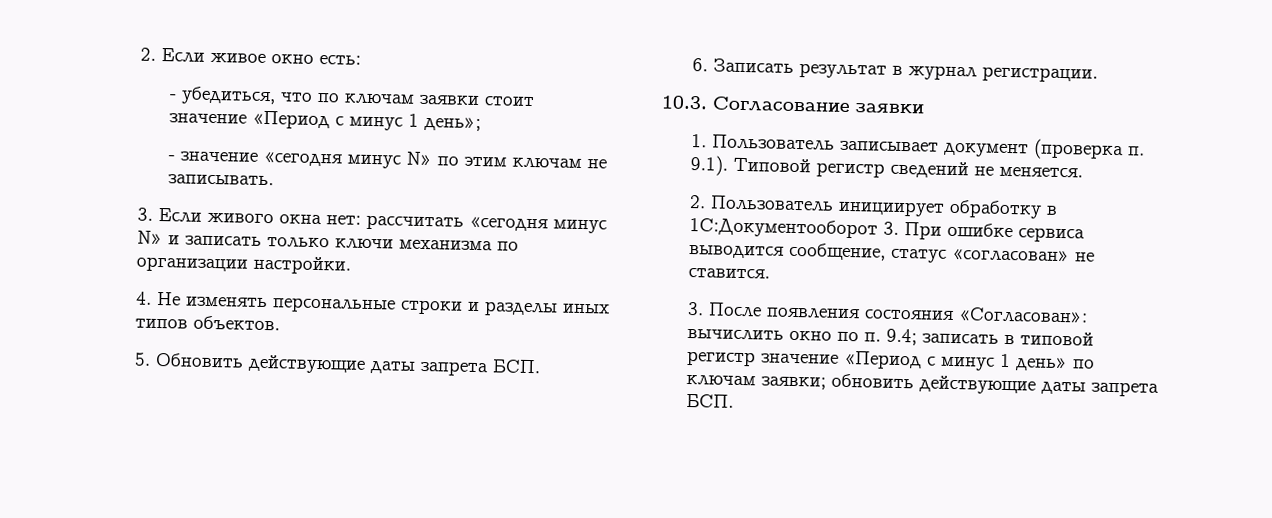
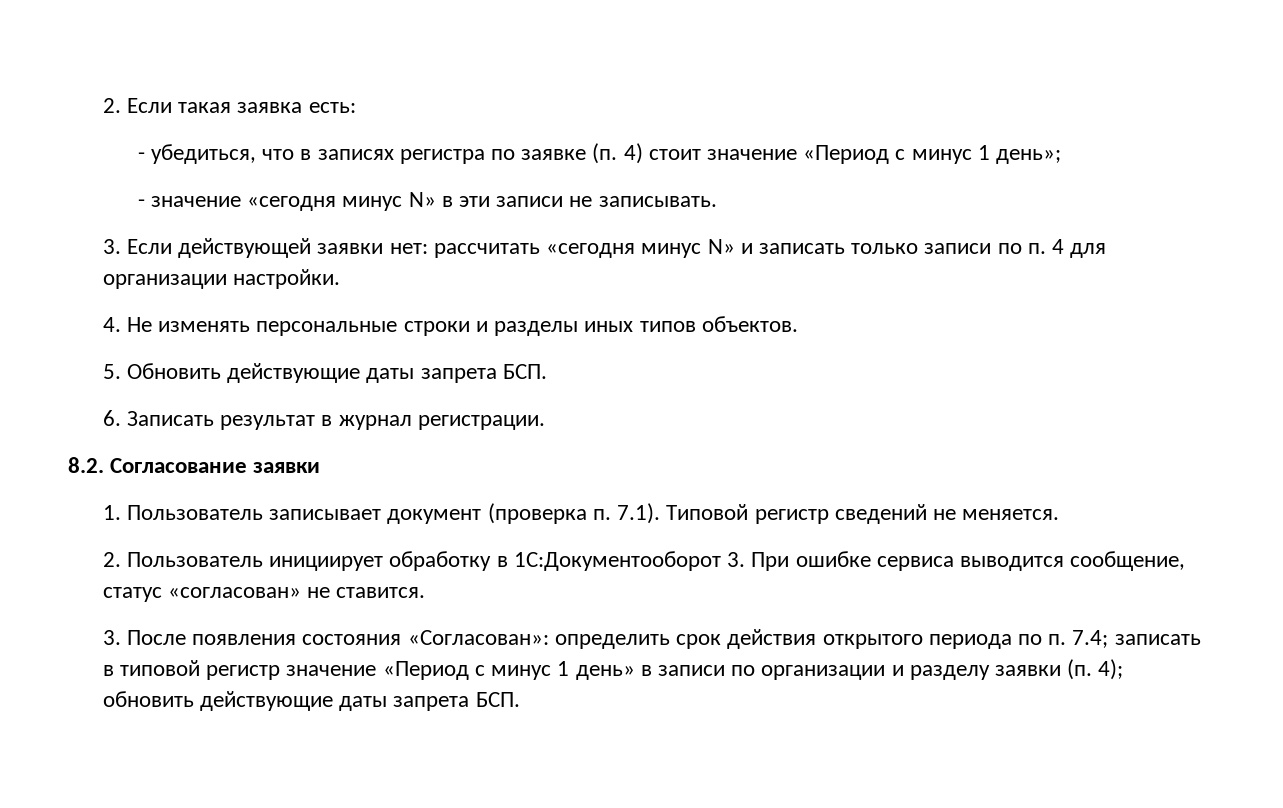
- 2. Если живое окно есть:
+ 2. Если такая заявка есть:
- - убедиться, что по ключам заявки стоит значение «Период с минус 1 день»;
+ - убедиться, что в записях регистра по заявке (п. 4) стоит значение «Период с минус 1 день»;
- - значение «сегодня минус N» по этим ключам не записывать.
+ - значение «сегодня минус N» в эти записи не записывать.
- 3. Если живого окна нет: рассчитать «сегодня минус N» и записать только ключи механизма по организации настройки.
+ 3. Если действующей заявки нет: рассчитать «сегодня минус N» и записать только записи по п. 4 для организации настройки.
- 10.3. Согласование заявки
+ 8.2. Согласование заявки
- 1. Пользователь записывает документ (проверка п. 9.1). Типовой регистр сведений не меняется.
+ 1. Пользователь записывает документ (проверка п. 7.1). Типовой регистр сведений не меняется.
- 3. После появления состояния «Согласован»: вычислить окно по п. 9.4; записать в типовой регистр значение «Период с минус 1 день» по ключам заявки; обновить действующие даты запрета БСП.
+ 3. После появления состояния «Согласован»: определить срок действия открытого периода по п. 7.4; записать в типовой регистр значение «Период с минус 1 день» в записи по организации и разделу заявки (п. 4); обновить действующие даты запрета БСП.

